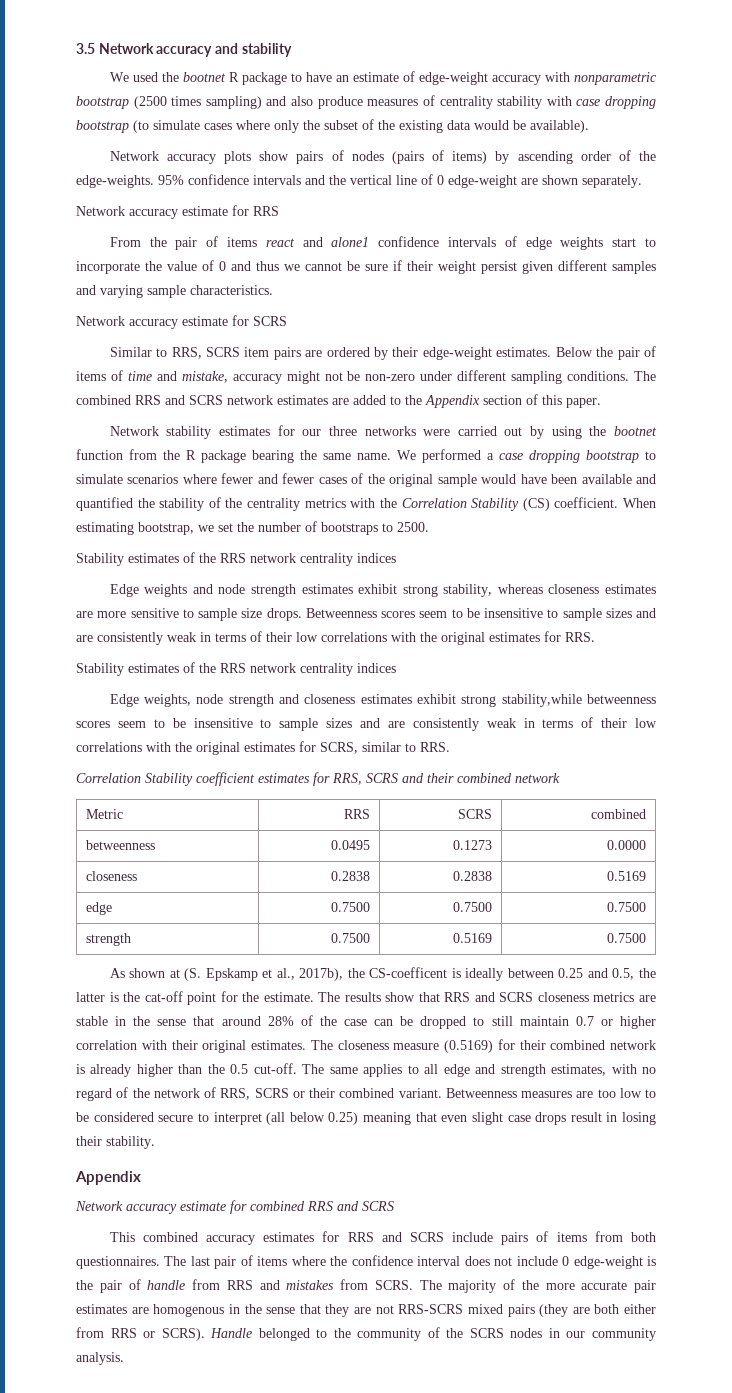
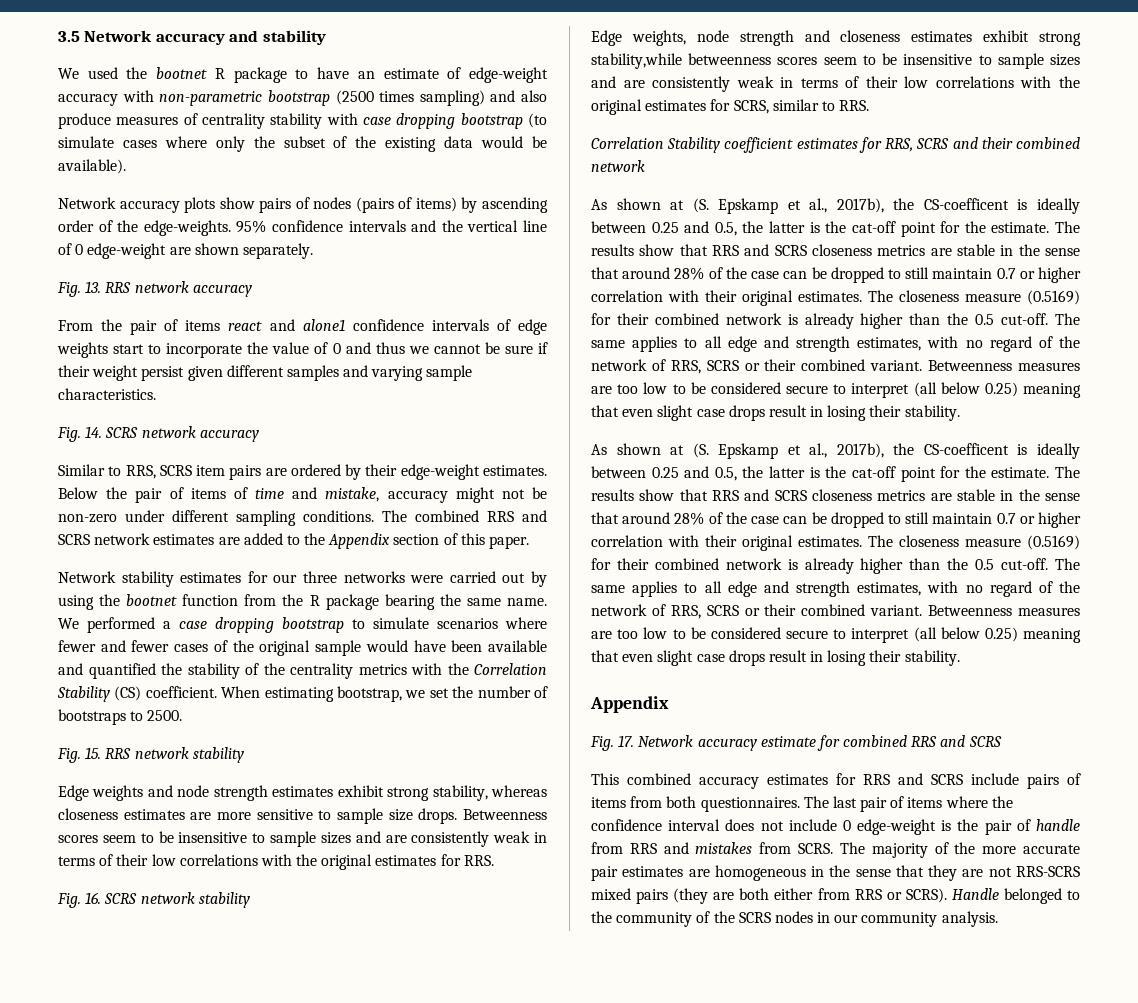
- We used the bootnet R package to have an estimate of edge-weight accuracy with nonparametric bootstrap (2500 times sampling) and also produce measures of centrality stability with case dropping bootstrap (to simulate cases where only the subset of the existing data would be available).
+ We used the bootnet R package to have an estimate of edge-weight accuracy with non-parametric bootstrap (2500 times sampling) and also produce measures of centrality stability with case dropping bootstrap (to simulate cases where only the subset of the existing data would be available).
- Network accuracy estimate for RRS
+ Fig. 13. RRS network accuracy
- Network accuracy estimate for SCRS
+ Fig. 14. SCRS network accuracy
  When estimating bootstrap, we set the number of bootstraps to 2500.
- Stability estimates of the RRS network centrality indices
+ Fig. 15. RRS network stability
  Betweenness scores seem to be insensitive to sample sizes and are consistently weak in terms of their low correlations with the original estimates for RRS.
- Stability estimates of the RRS network centrality indices
+ Fig. 16. SCRS network stability
  Correlation Stability coefficient estimates for RRS, SCRS and their combined network
- Metric | RRS | SCRS | combined
- betweenness | 0.0495 | 0.1273 | 0.0000
- closeness | 0.2838 | 0.2838 | 0.5169
- edge | 0.7500 | 0.7500 | 0.7500
- strength | 0.7500 | 0.5169 | 0.7500
+ As shown at (S. Epskamp et al., 2017b), the CS-coefficent is ideally between 0.25 and 0.5, the latter is the cat-off point for the estimate. The results show that RRS and SCRS closeness metrics are stable in the sense that around 28% of the case can be dropped to still maintain 0.7 or higher correlation with their original estimates. The closeness measure (0.5169) for their combined network is already higher than the 0.5 cut-off. The same applies to all edge and strength estimates, with no regard of the network of RRS, SCRS or their combined variant. Betweenness measures are too low to be considered secure to interpret (all below 0.25) meaning that even slight case drops result in losing their stability.
- Network accuracy estimate for combined RRS and SCRS
+ Fig. 17. Network accuracy estimate for combined RRS and SCRS
- The majority of the more accurate pair estimates are homogenous in the sense that they are not RRS-SCRS mixed pairs (they are both either from RRS or SCRS).
+ The majority of the more accurate pair estimates are homogeneous in the sense that they are not RRS-SCRS mixed pairs (they are both either from RRS or SCRS).

